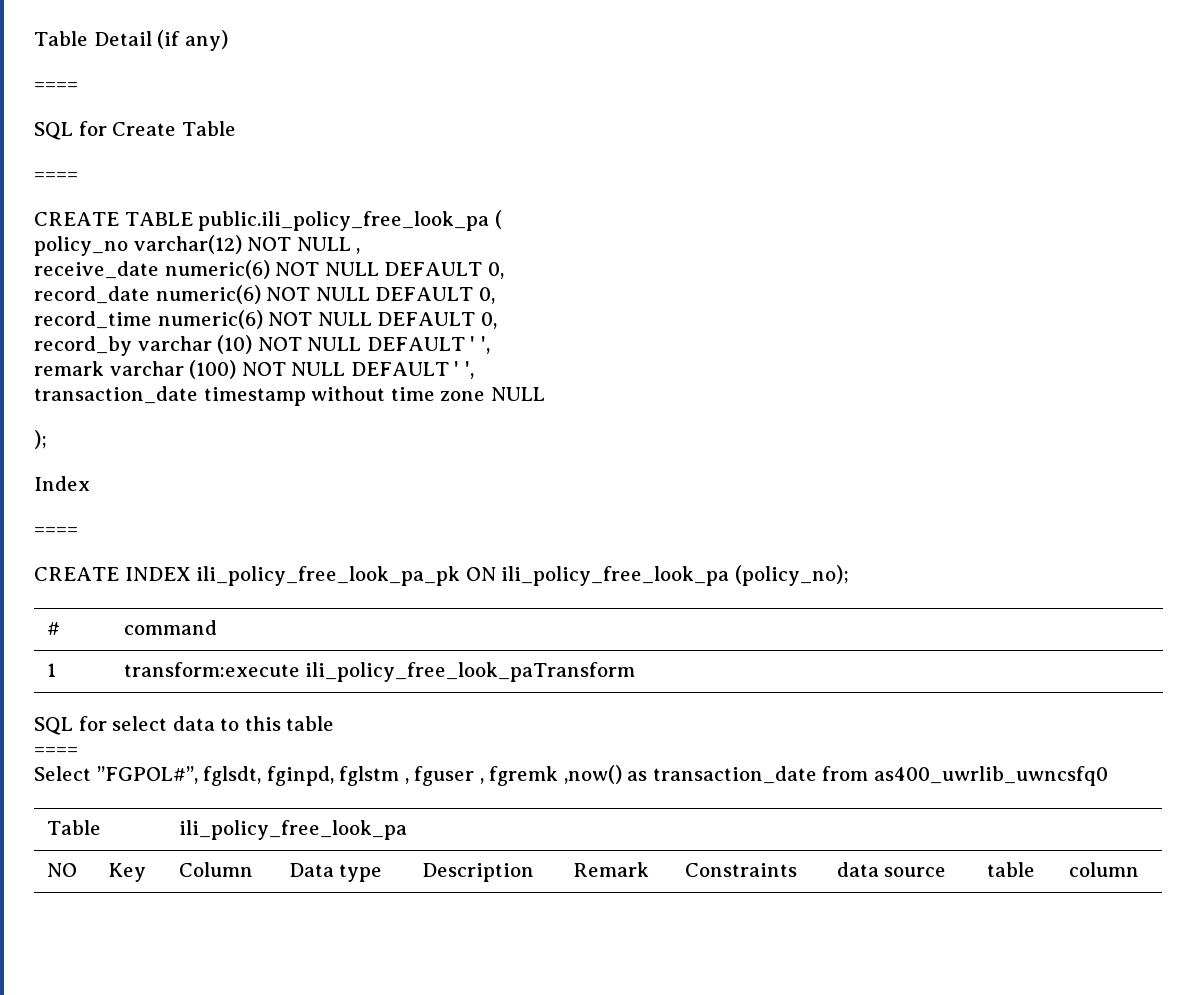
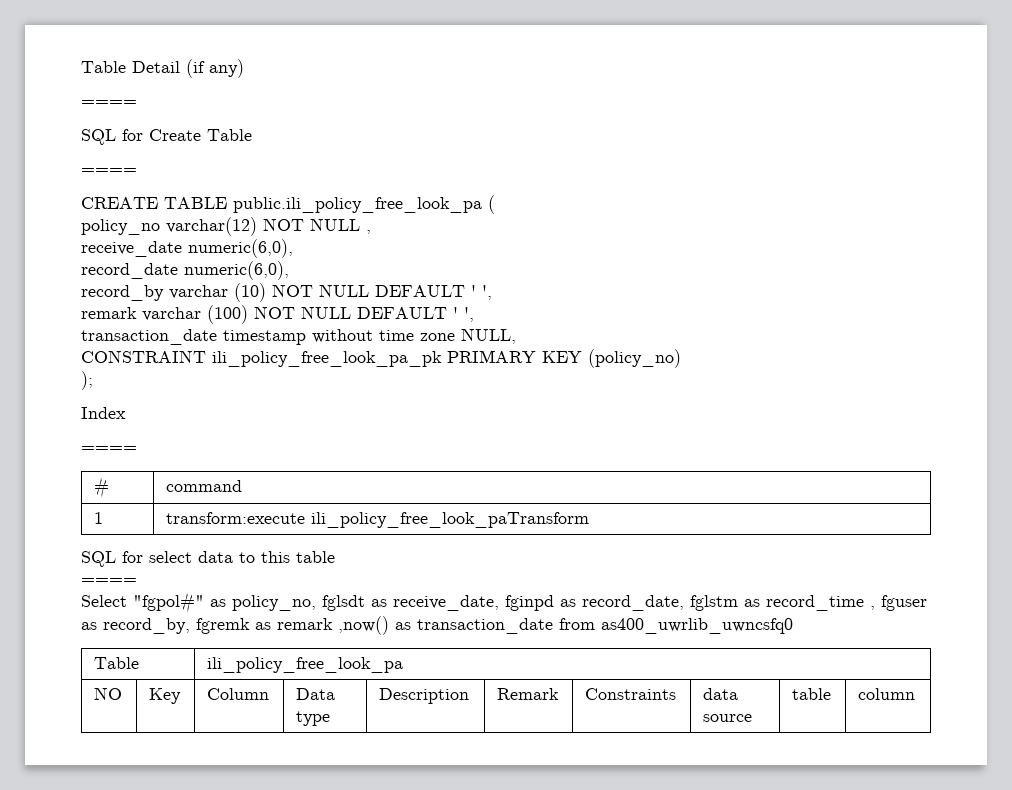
- receive_date numeric(6) NOT NULL DEFAULT 0,
- record_date numeric(6) NOT NULL DEFAULT 0,
- record_time numeric(6) NOT NULL DEFAULT 0,
+ receive_date numeric(6,0),
+ record_date numeric(6,0),
- transaction_date timestamp without time zone NULL
+ transaction_date timestamp without time zone NULL,
+ CONSTRAINT ili_policy_free_look_pa_pk PRIMARY KEY (policy_no)
  );
  Index
  ====
- CREATE INDEX ili_policy_free_look_pa_pk ON ili_policy_free_look_pa (policy_no);
- Select ”FGPOL#”, fglsdt, fginpd, fglstm , fguser , fgremk ,now() as transaction_date from as400_uwrlib_uwncsfq0
+ Select "fgpol#" as policy_no, fglsdt as receive_date, fginpd as record_date, fglstm as record_time , fguser as record_by, fgremk as remark ,now() as transaction_date from as400_uwrlib_uwncsfq0

